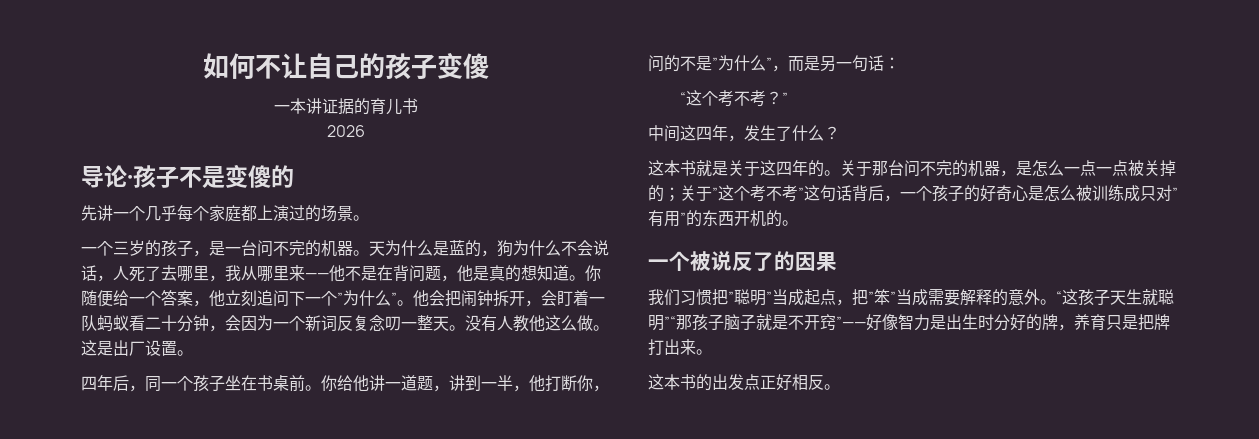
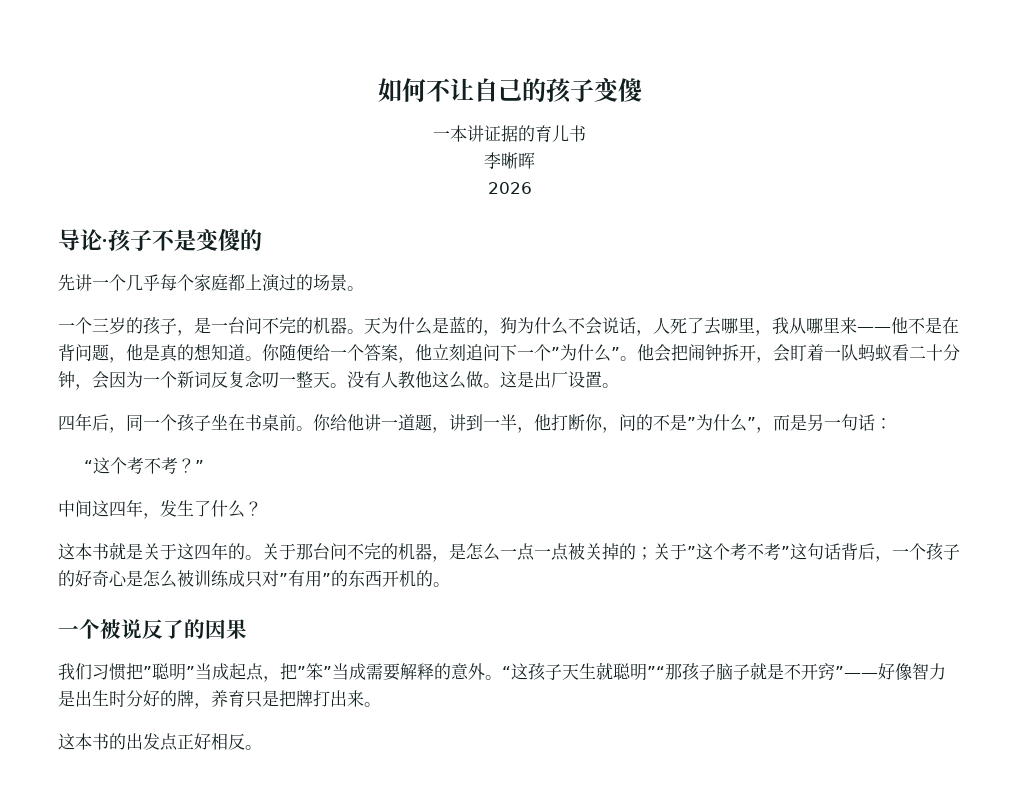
+ 李晰晖

